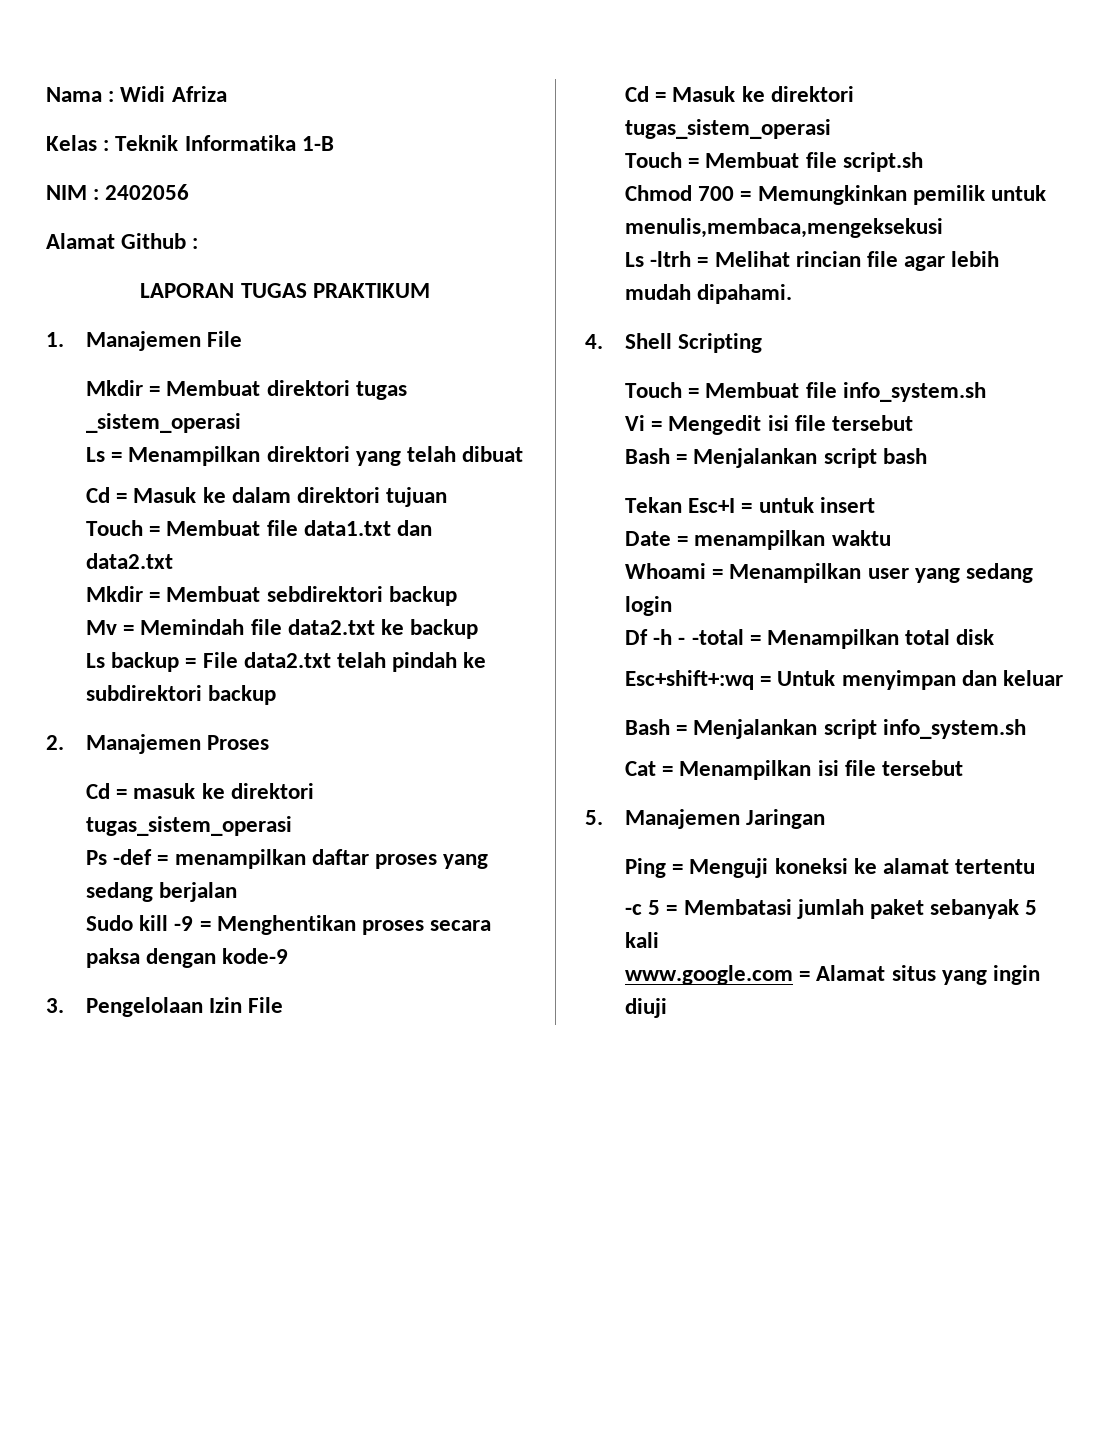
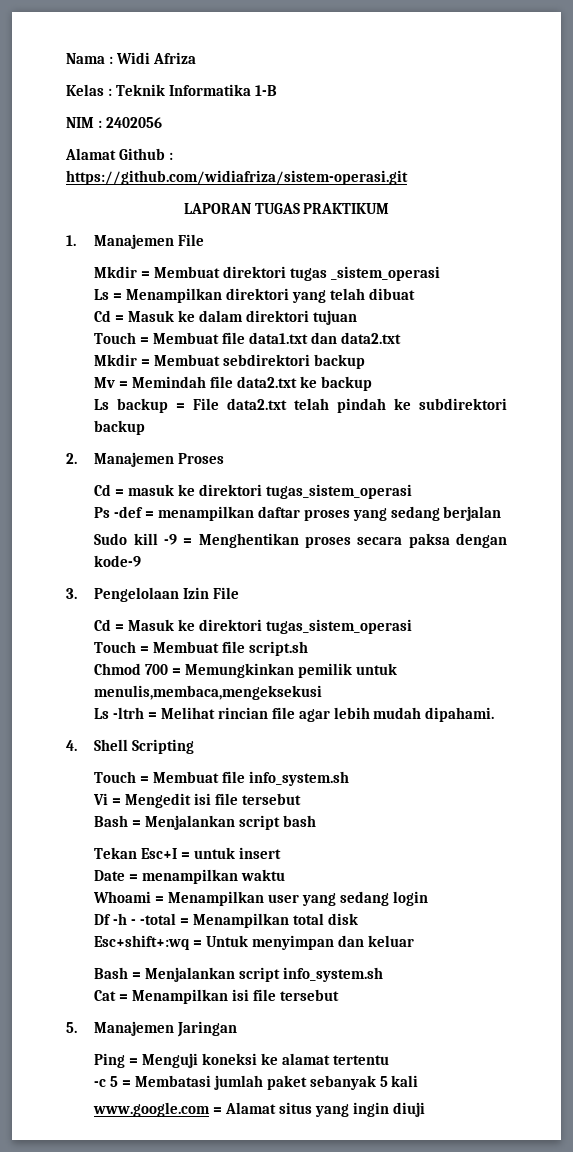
- Alamat Github :
+ Alamat Github : https://github.com/widiafriza/sistem-operasi.git

